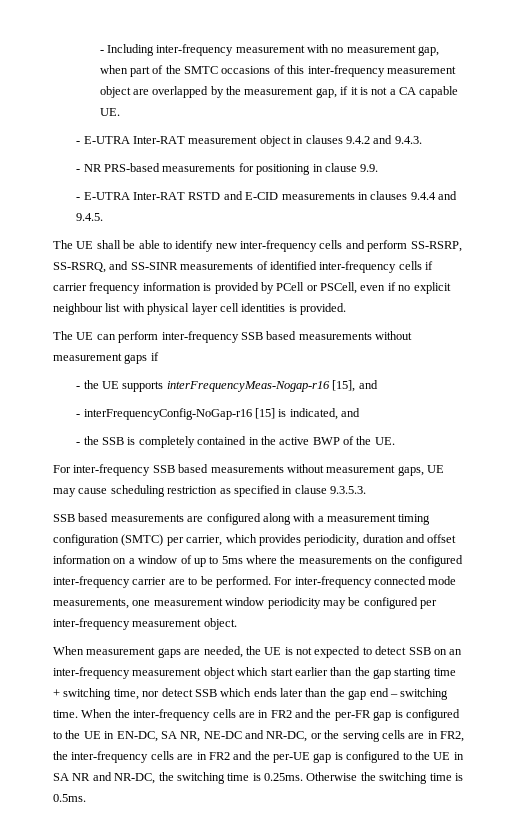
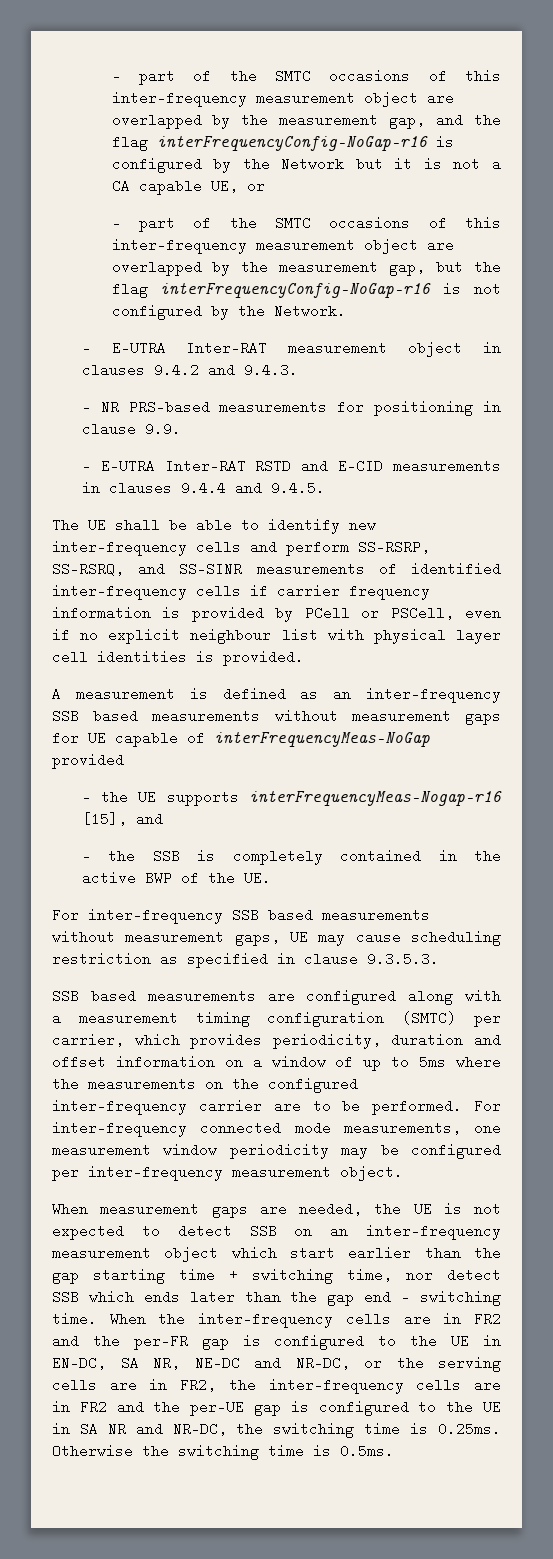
- - Including inter-frequency measurement with no measurement gap, when part of the SMTC occasions of this inter-frequency measurement object are overlapped by the measurement gap, if it is not a CA capable UE.
+ - part of the SMTC occasions of this inter-frequency measurement object are overlapped by the measurement gap, and the flag interFrequencyConfig-NoGap-r16 is configured by the Network but it is not a CA capable UE, or
+ - part of the SMTC occasions of this inter-frequency measurement object are overlapped by the measurement gap, but the flag interFrequencyConfig-NoGap-r16 is not configured by the Network.
- The UE can perform inter-frequency SSB based measurements without measurement gaps if
+ A measurement is defined as an inter-frequency SSB based measurements without measurement gaps for UE capable of interFrequencyMeas-NoGap provided
- - interFrequencyConfig-NoGap-r16 [15] is indicated, and

